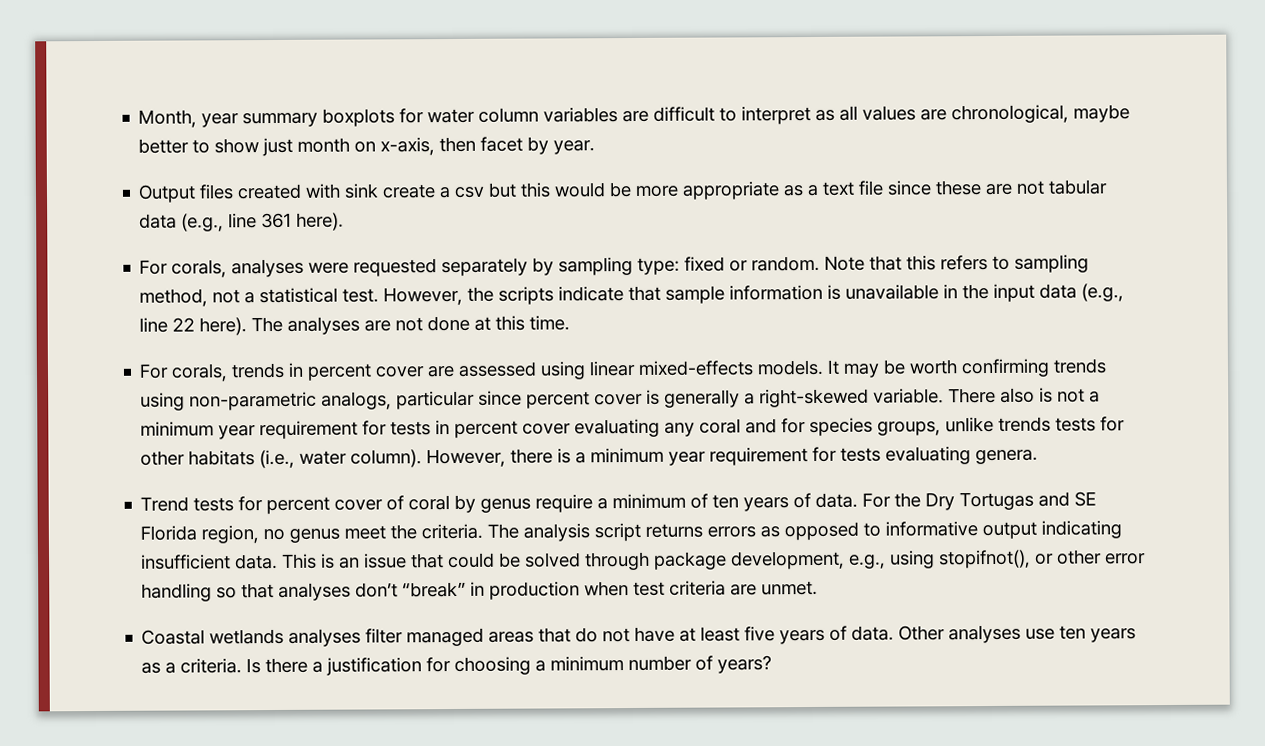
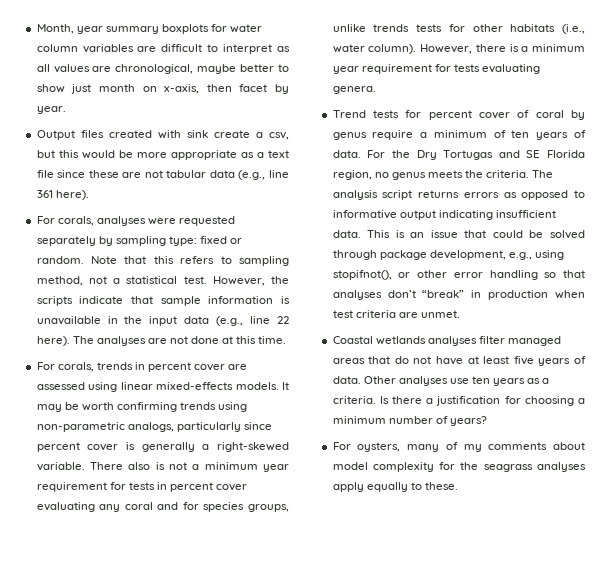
- Output files created with sink create a csv but this would be more appropriate as a text file since these are not tabular data (e.g., line 361 here).
+ Output files created with sink create a csv, but this would be more appropriate as a text file since these are not tabular data (e.g., line 361 here).
- It may be worth confirming trends using non-parametric analogs, particular since percent cover is generally a right-skewed variable.
+ It may be worth confirming trends using non-parametric analogs, particularly since percent cover is generally a right-skewed variable.
- For the Dry Tortugas and SE Florida region, no genus meet the criteria.
+ For the Dry Tortugas and SE Florida region, no genus meets the criteria.
+ For oysters, many of my comments about model complexity for the seagrass analyses apply equally to these.

